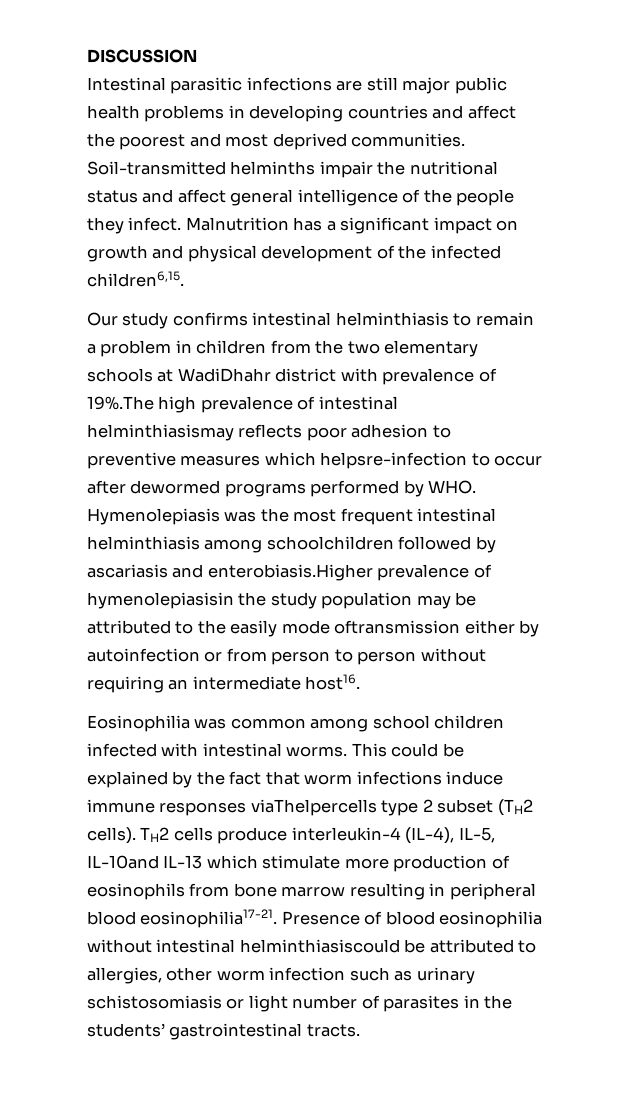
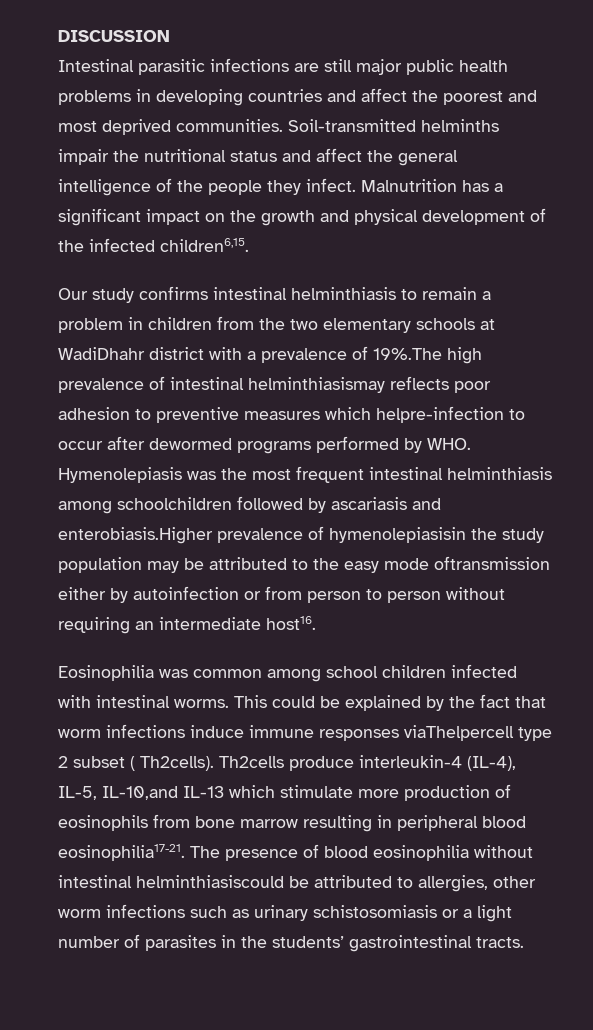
- Soil-transmitted helminths impair the nutritional status and affect general intelligence of the people they infect.
+ Soil-transmitted helminths impair the nutritional status and affect the general intelligence of the people they infect.
- Malnutrition has a significant impact on growth and physical development of the infected children6,15.
+ Malnutrition has a significant impact on the growth and physical development of the infected children6,15.
- Our study confirms intestinal helminthiasis to remain a problem in children from the two elementary schools at WadiDhahr district with prevalence of 19%.The high prevalence of intestinal helminthiasismay reflects poor adhesion to preventive measures which helpsre-infection to occur after dewormed programs performed by WHO. Hymenolepiasis was the most frequent intestinal helminthiasis among schoolchildren followed by ascariasis and enterobiasis.Higher prevalence of hymenolepiasisin the study population may be attributed to the easily mode oftransmission either by autoinfection or from person to person without requiring an intermediate host16.
+ Our study confirms intestinal helminthiasis to remain a problem in children from the two elementary schools at WadiDhahr district with a prevalence of 19%.The high prevalence of intestinal helminthiasismay reflects poor adhesion to preventive measures which helpre-infection to occur after dewormed programs performed by WHO. Hymenolepiasis was the most frequent intestinal helminthiasis among schoolchildren followed by ascariasis and enterobiasis.Higher prevalence of hymenolepiasisin the study population may be attributed to the easy mode oftransmission either by autoinfection or from person to person without requiring an intermediate host16.
- This could be explained by the fact that worm infections induce immune responses viaThelpercells type 2 subset (TH2 cells). TH2 cells produce interleukin-4 (IL-4), IL-5, IL-10and IL-13 which stimulate more production of eosinophils from bone marrow resulting in peripheral blood eosinophilia17-21.
+ This could be explained by the fact that worm infections induce immune responses viaThelpercell type 2 subset ( Th2cells). Th2cells produce interleukin-4 (IL-4), IL-5, IL-10,and IL-13 which stimulate more production of eosinophils from bone marrow resulting in peripheral blood eosinophilia17-21.
- Presence of blood eosinophilia without intestinal helminthiasiscould be attributed to allergies, other worm infection such as urinary schistosomiasis or light number of parasites in the students’ gastrointestinal tracts.
+ The presence of blood eosinophilia without intestinal helminthiasiscould be attributed to allergies, other worm infections such as urinary schistosomiasis or a light number of parasites in the students’ gastrointestinal tracts.

